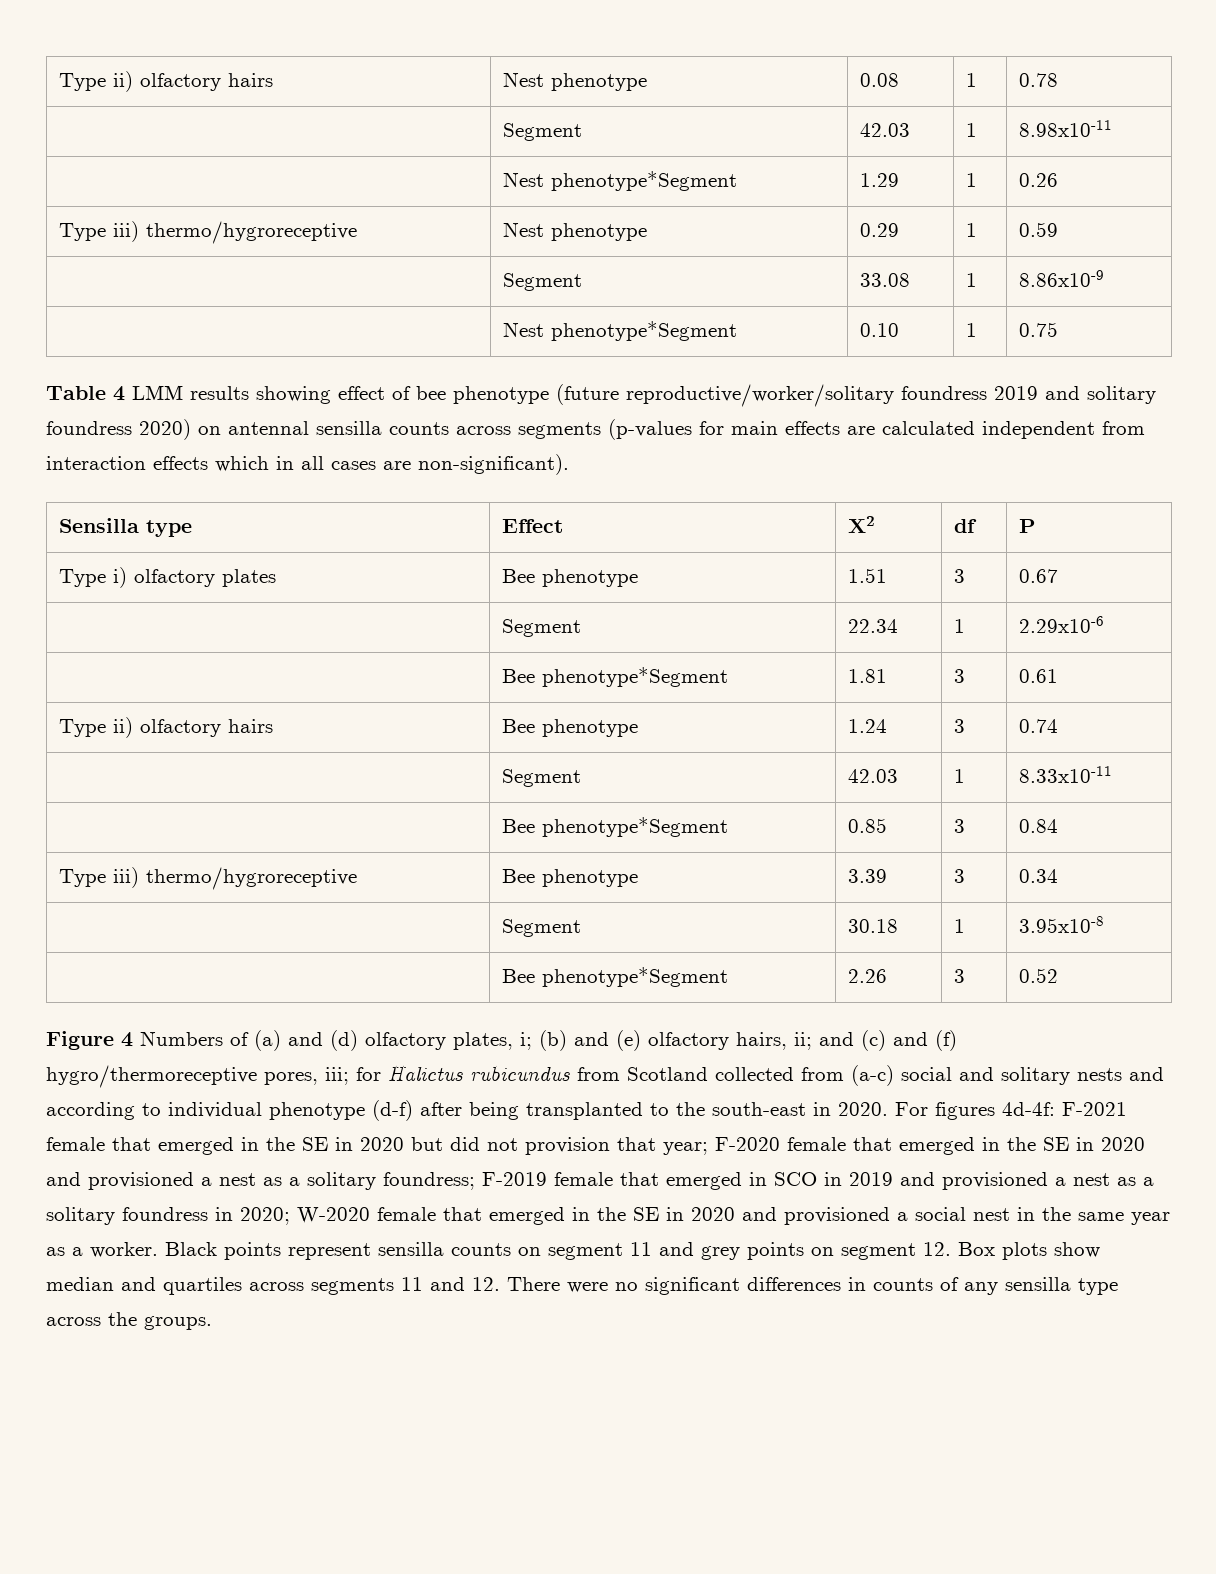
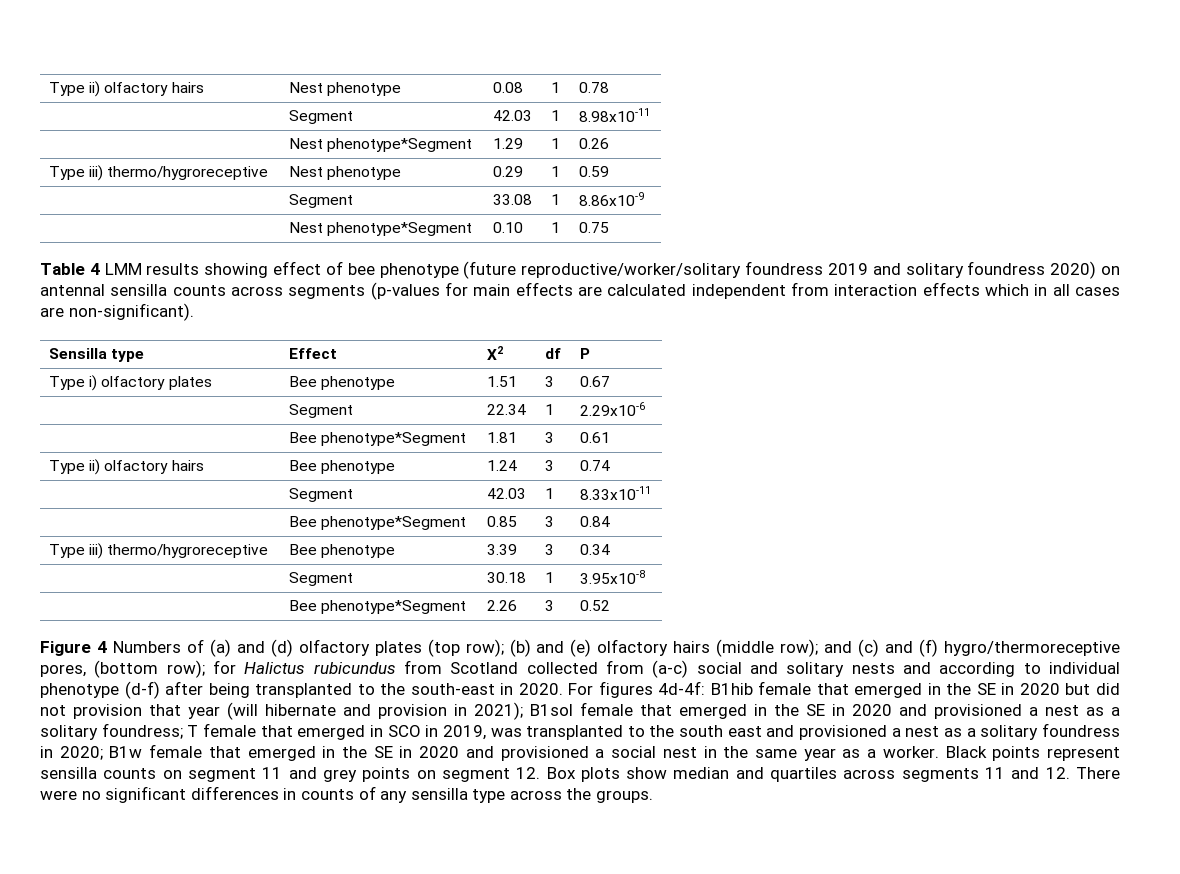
- Figure 4 Numbers of (a) and (d) olfactory plates, i; (b) and (e) olfactory hairs, ii; and (c) and (f) hygro/thermoreceptive pores, iii; for Halictus rubicundus from Scotland collected from (a-c) social and solitary nests and according to individual phenotype (d-f) after being transplanted to the south-east in 2020.
+ Figure 4 Numbers of (a) and (d) olfactory plates (top row); (b) and (e) olfactory hairs (middle row); and (c) and (f) hygro/thermoreceptive pores, (bottom row); for Halictus rubicundus from Scotland collected from (a-c) social and solitary nests and according to individual phenotype (d-f) after being transplanted to the south-east in 2020.
- F-2021 female that emerged in the SE in 2020 but did not provision that year; F-2020 female that emerged in the SE in 2020 and provisioned a nest as a solitary foundress;
+ B1hib female that emerged in the SE in 2020 but did not provision that year (will hibernate and provision in 2021); B1sol female that emerged in the SE in 2020 and provisioned a nest as a solitary foundress;
- F-2019 female that emerged in SCO in 2019 and provisioned a nest as a solitary foundress in 2020;
+ T female that emerged in SCO in 2019, was transplanted to the south east and provisioned a nest as a solitary foundress in 2020;
- W-2020 female that emerged in the SE in 2020 and provisioned a social nest in the same year as a worker.
+ B1w female that emerged in the SE in 2020 and provisioned a social nest in the same year as a worker.

